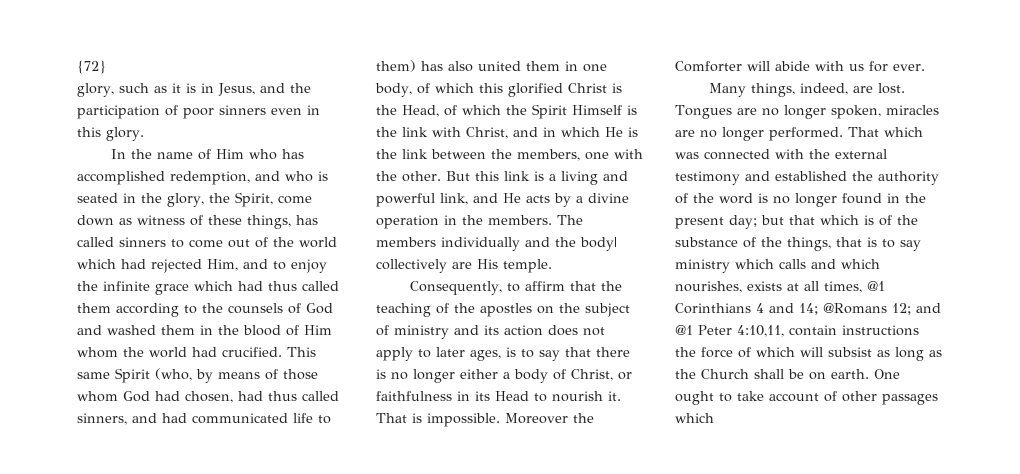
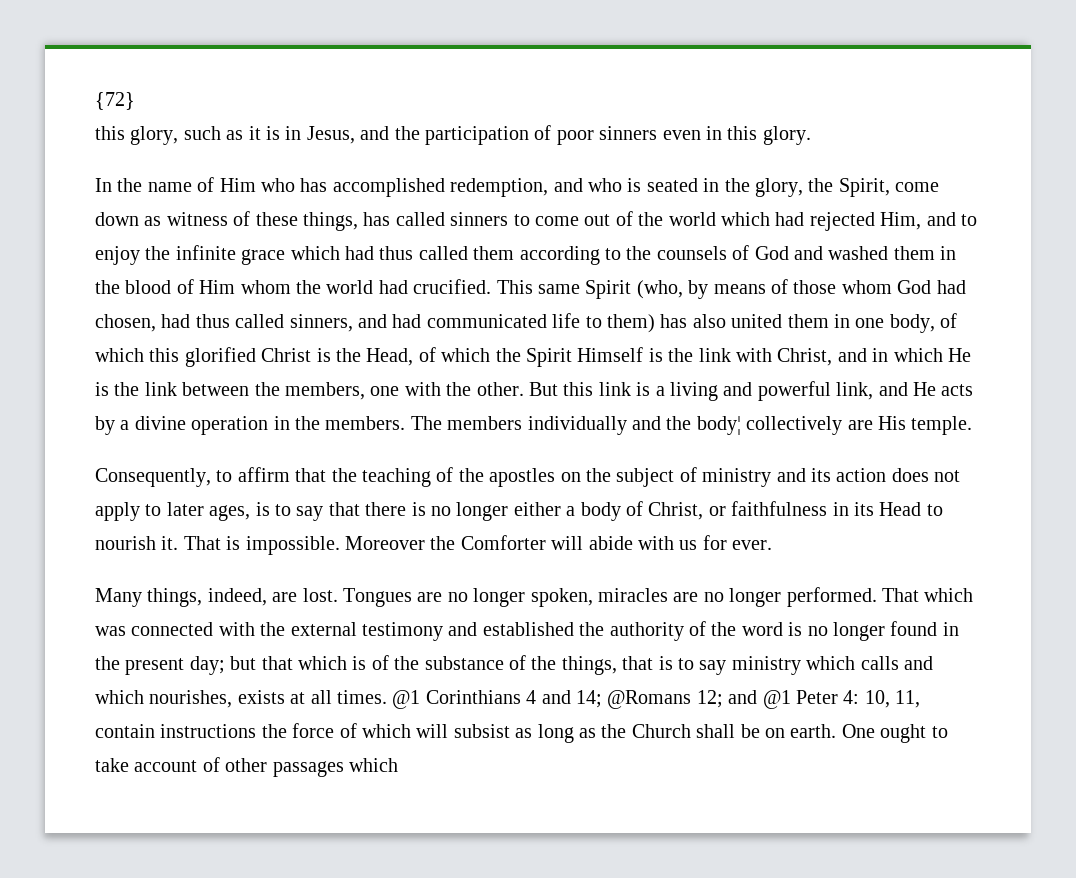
- glory, such as it is in Jesus, and the participation of poor sinners even in this glory.
+ this glory, such as it is in Jesus, and the participation of poor sinners even in this glory.
- The members individually and the body| collectively are His temple.
+ The members individually and the body¦ collectively are His temple.
- but that which is of the substance of the things, that is to say ministry which calls and which nourishes, exists at all times, @1 Corinthians 4 and 14;
+ but that which is of the substance of the things, that is to say ministry which calls and which nourishes, exists at all times. @1 Corinthians 4 and 14;
- and @1 Peter 4:10,11, contain instructions the force of which will subsist as long as the Church shall be on earth.
+ and @1 Peter 4: 10, 11, contain instructions the force of which will subsist as long as the Church shall be on earth.

